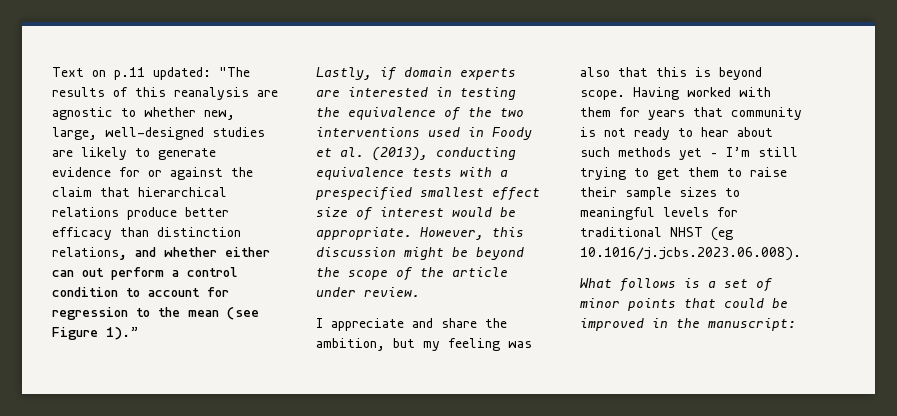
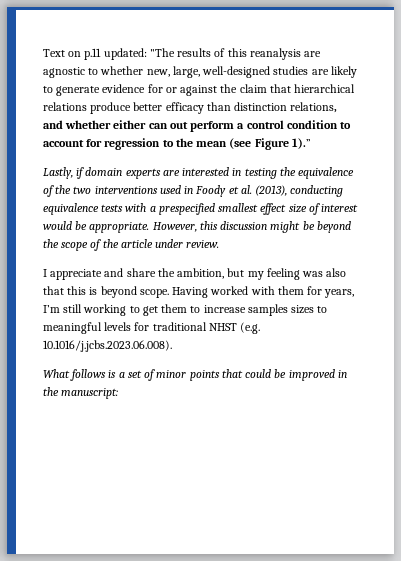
- Having worked with them for years that community is not ready to hear about such methods yet – I’m still trying to get them to raise their sample sizes to meaningful levels for traditional NHST (eg 10.1016/j.jcbs.2023.06.008).
+ Having worked with them for years, I’m still working to get them to increase samples sizes to meaningful levels for traditional NHST (e.g. 10.1016/j.jcbs.2023.06.008).

